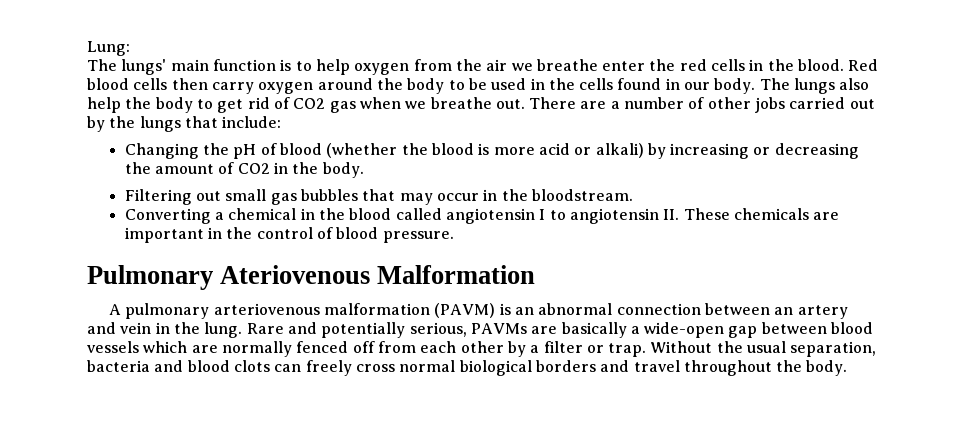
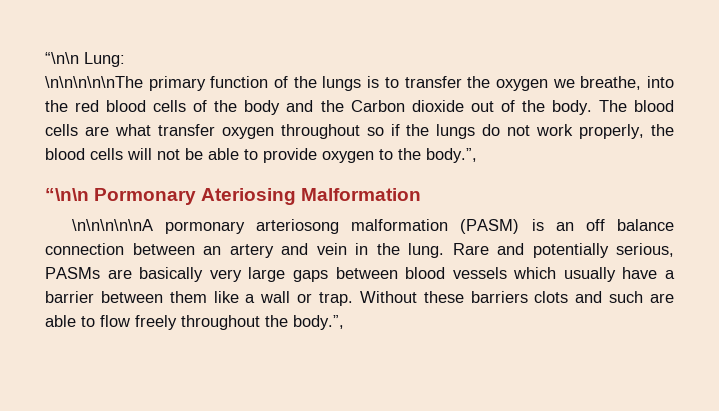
- Lung:
+ “\n\n Lung:
- The lungs' main function is to help oxygen from the air we breathe enter the red cells in the blood. Red blood cells then carry oxygen around the body to be used in the cells found in our body. The lungs also help the body to get rid of CO2 gas when we breathe out. There are a number of other jobs carried out by the lungs that include:
- Changing the pH of blood (whether the blood is more acid or alkali) by increasing or decreasing the amount of CO2 in the body.
- Filtering out small gas bubbles that may occur in the bloodstream.
- Converting a chemical in the blood called angiotensin I to angiotensin II. These chemicals are important in the control of blood pressure.
- Pulmonary Ateriovenous Malformation
- A pulmonary arteriovenous malformation (PAVM) is an abnormal connection between an artery and vein in the lung.
+ \n\n\n\n\nThe primary function of the lungs is to transfer the oxygen we breathe, into the red blood cells of the body and the Carbon dioxide out of the body. The blood cells are what transfer oxygen throughout so if the lungs do not work properly, the blood cells will not be able to provide oxygen to the body.”,
+ “\n\n Pormonary Ateriosing Malformation
+ \n\n\n\n\nA pormonary arteriosong malformation (PASM) is an off balance connection between an artery and vein in the lung.
- Rare and potentially serious, PAVMs are basically a wide-open gap between blood vessels which are normally fenced off from each other by a filter or trap. Without the usual separation, bacteria and blood clots can freely cross normal biological borders and travel throughout the body.
+ Rare and potentially serious, PASMs are basically very large gaps between blood vessels which usually have a barrier between them like a wall or trap. Without these barriers clots and such are able to flow freely throughout the body.”,

